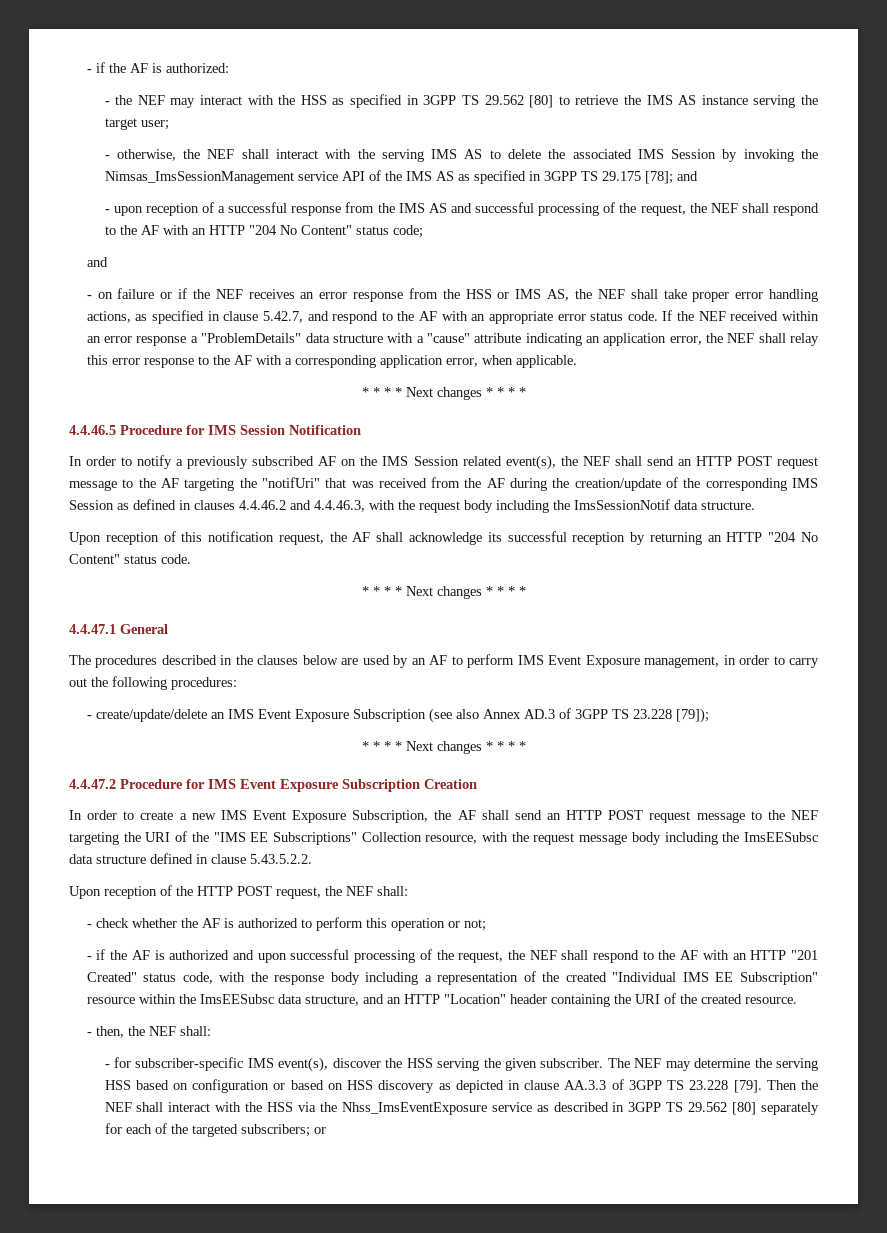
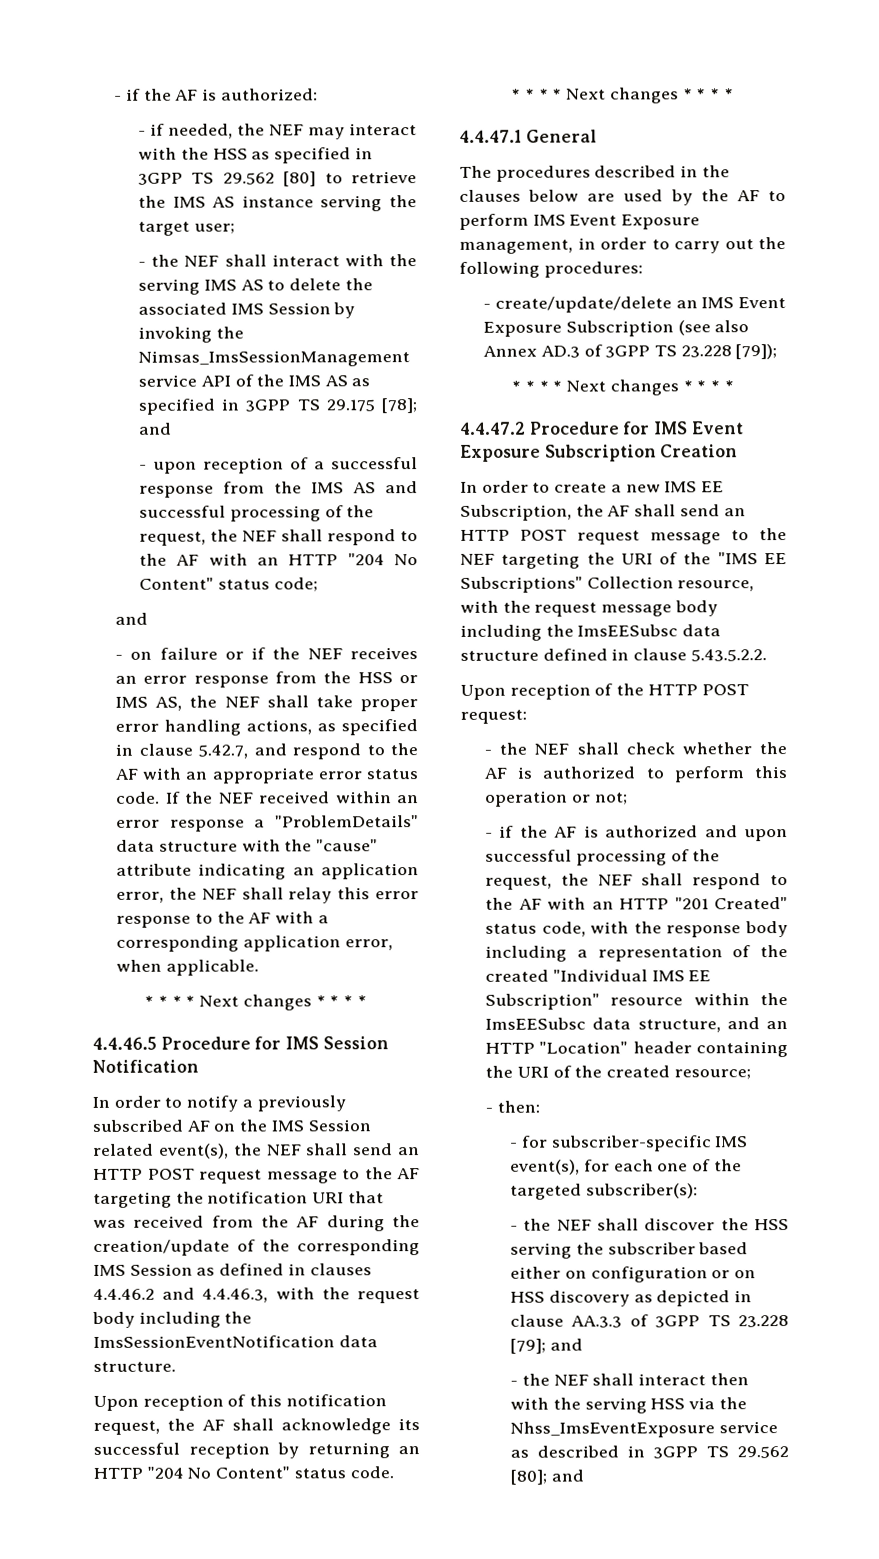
- - the NEF may interact with the HSS as specified in 3GPP TS 29.562 [80] to retrieve the IMS AS instance serving the target user;
+ - if needed, the NEF may interact with the HSS as specified in 3GPP TS 29.562 [80] to retrieve the IMS AS instance serving the target user;
- - otherwise, the NEF shall interact with the serving IMS AS to delete the associated IMS Session by invoking the Nimsas_ImsSessionManagement service API of the IMS AS as specified in 3GPP TS 29.175 [78]; and
+ - the NEF shall interact with the serving IMS AS to delete the associated IMS Session by invoking the Nimsas_ImsSessionManagement service API of the IMS AS as specified in 3GPP TS 29.175 [78]; and
- If the NEF received within an error response a "ProblemDetails" data structure with a "cause" attribute indicating an application error, the NEF shall relay this error response to the AF with a corresponding application error, when applicable.
+ If the NEF received within an error response a "ProblemDetails" data structure with the "cause" attribute indicating an application error, the NEF shall relay this error response to the AF with a corresponding application error, when applicable.
- In order to notify a previously subscribed AF on the IMS Session related event(s), the NEF shall send an HTTP POST request message to the AF targeting the "notifUri" that was received from the AF during the creation/update of the corresponding IMS Session as defined in clauses 4.4.46.2 and 4.4.46.3, with the request body including the ImsSessionNotif data structure.
+ In order to notify a previously subscribed AF on the IMS Session related event(s), the NEF shall send an HTTP POST request message to the AF targeting the notification URI that was received from the AF during the creation/update of the corresponding IMS Session as defined in clauses 4.4.46.2 and 4.4.46.3, with the request body including the ImsSessionEventNotification data structure.
- The procedures described in the clauses below are used by an AF to perform IMS Event Exposure management, in order to carry out the following procedures:
+ The procedures described in the clauses below are used by the AF to perform IMS Event Exposure management, in order to carry out the following procedures:
- In order to create a new IMS Event Exposure Subscription, the AF shall send an HTTP POST request message to the NEF targeting the URI of the "IMS EE Subscriptions" Collection resource, with the request message body including the ImsEESubsc data structure defined in clause 5.43.5.2.2.
+ In order to create a new IMS EE Subscription, the AF shall send an HTTP POST request message to the NEF targeting the URI of the "IMS EE Subscriptions" Collection resource, with the request message body including the ImsEESubsc data structure defined in clause 5.43.5.2.2.
- Upon reception of the HTTP POST request, the NEF shall:
- - check whether the AF is authorized to perform this operation or not;
+ Upon reception of the HTTP POST request:
+ - the NEF shall check whether the AF is authorized to perform this operation or not;
- - if the AF is authorized and upon successful processing of the request, the NEF shall respond to the AF with an HTTP "201 Created" status code, with the response body including a representation of the created "Individual IMS EE Subscription" resource within the ImsEESubsc data structure, and an HTTP "Location" header containing the URI of the created resource.
- - then, the NEF shall:
+ - if the AF is authorized and upon successful processing of the request, the NEF shall respond to the AF with an HTTP "201 Created" status code, with the response body including a representation of the created "Individual IMS EE Subscription" resource within the ImsEESubsc data structure, and an HTTP "Location" header containing the URI of the created resource;
+ - then:
- - for subscriber-specific IMS event(s), discover the HSS serving the given subscriber. The NEF may determine the serving HSS based on configuration or based on HSS discovery as depicted in clause AA.3.3 of 3GPP TS 23.228 [79]. Then the NEF shall interact with the HSS via the Nhss_ImsEventExposure service as described in 3GPP TS 29.562 [80] separately for each of the targeted subscribers; or
+ - for subscriber-specific IMS event(s), for each one of the targeted subscriber(s):
+ - the NEF shall discover the HSS serving the subscriber based either on configuration or on HSS discovery as depicted in clause AA.3.3 of 3GPP TS 23.228 [79]; and
+ - the NEF shall interact then with the serving HSS via the Nhss_ImsEventExposure service as described in 3GPP TS 29.562 [80]; and

